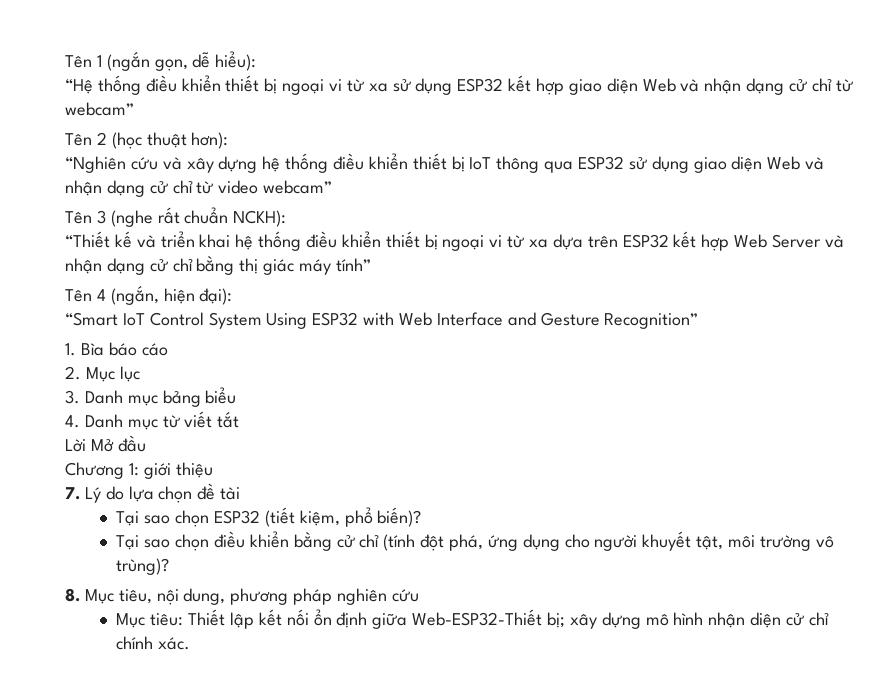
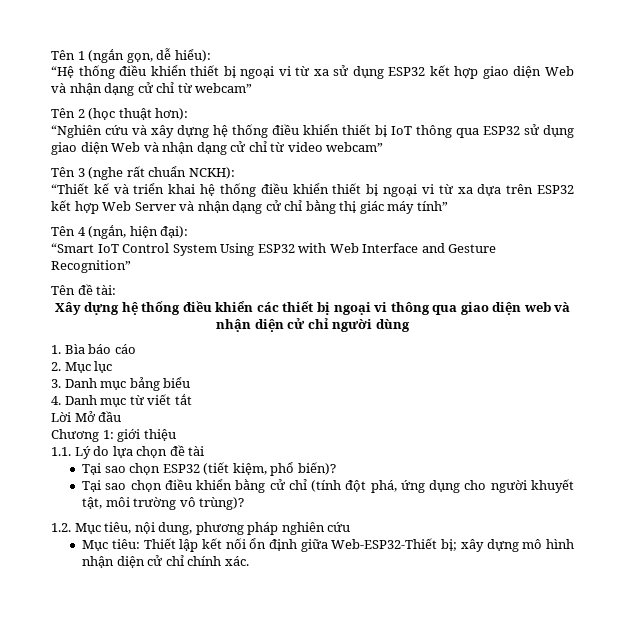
+ Tên đề tài:
+ Xây dựng hệ thống điều khiển các thiết bị ngoại vi thông qua giao diện web và nhận diện cử chỉ người dùng
- 7. Lý do lựa chọn đề tài
+ 1.1. Lý do lựa chọn đề tài
- 8. Mục tiêu, nội dung, phương pháp nghiên cứu
+ 1.2. Mục tiêu, nội dung, phương pháp nghiên cứu

